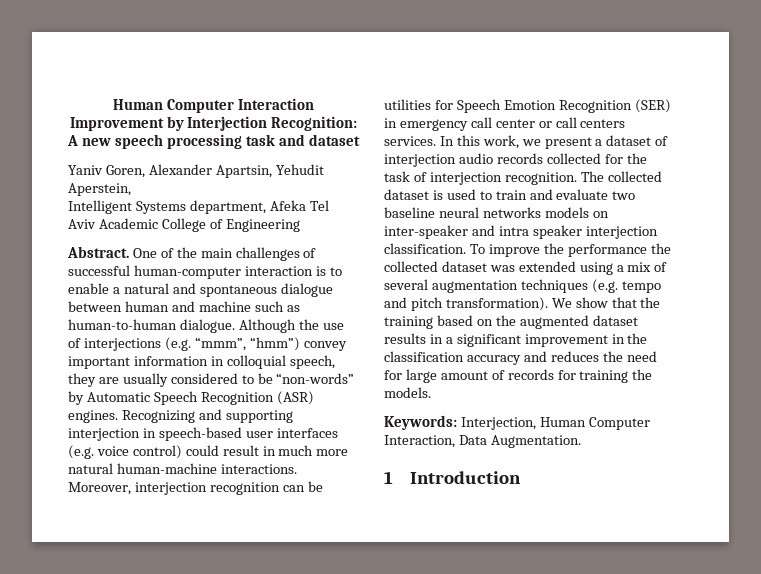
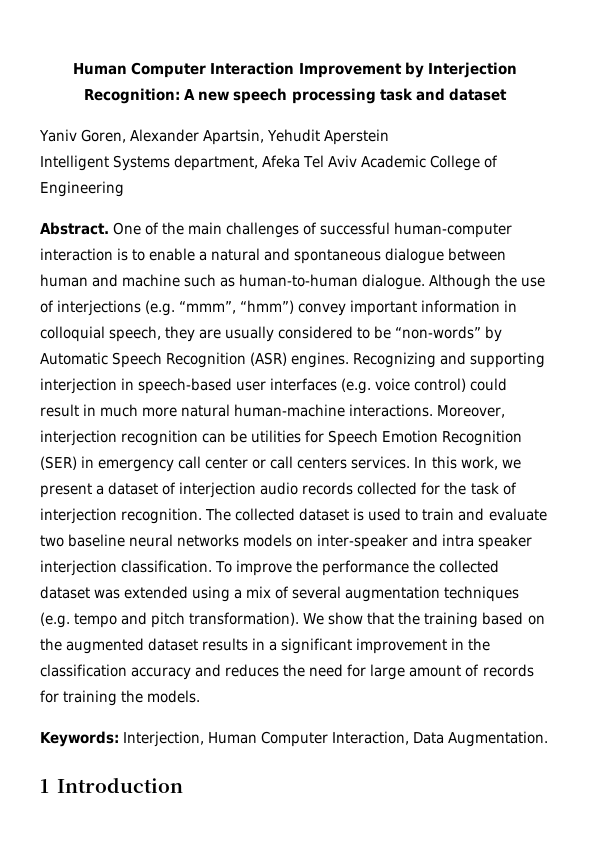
- Yaniv Goren, Alexander Apartsin, Yehudit Aperstein,
+ Yaniv Goren, Alexander Apartsin, Yehudit Aperstein

